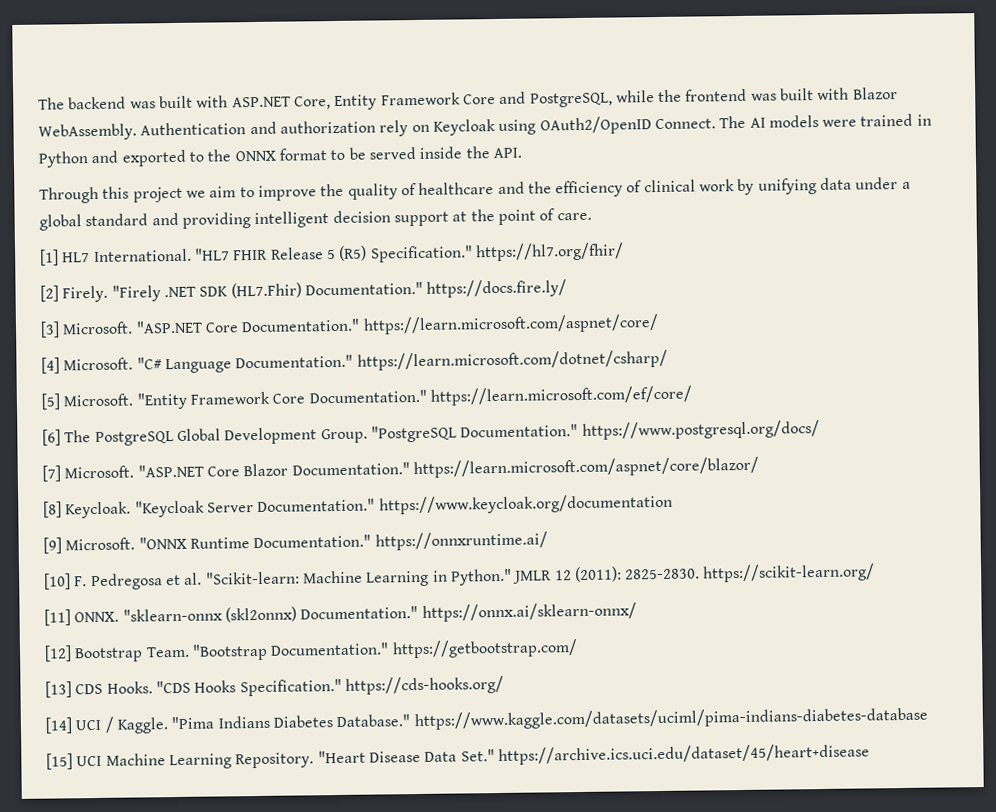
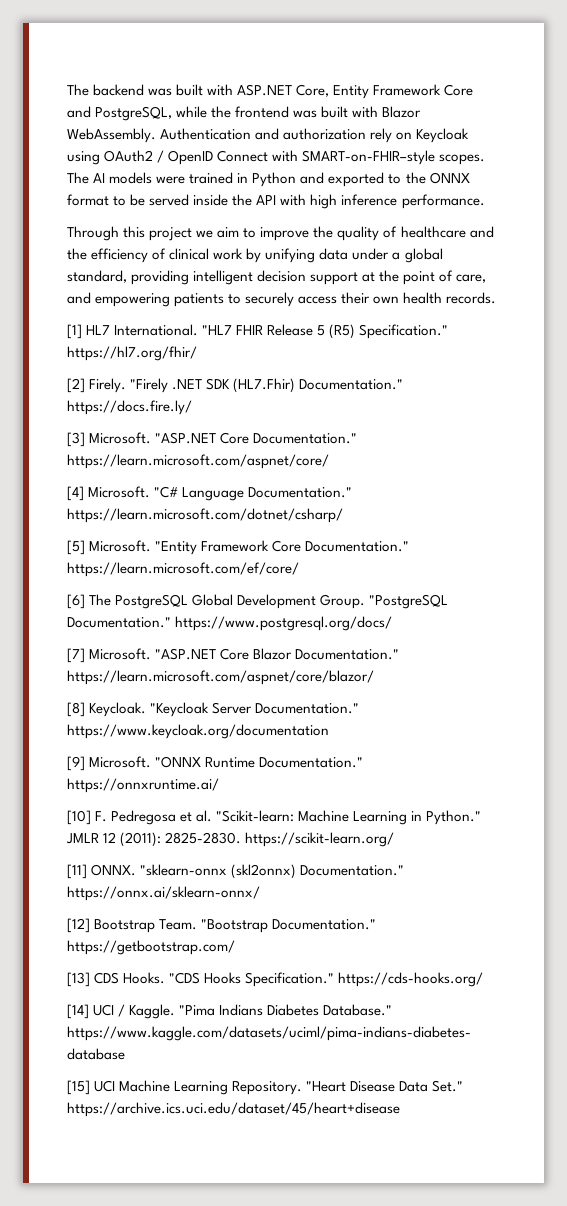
- Authentication and authorization rely on Keycloak using OAuth2/OpenID Connect.
+ Authentication and authorization rely on Keycloak using OAuth2 / OpenID Connect with SMART-on-FHIR–style scopes.
- The AI models were trained in Python and exported to the ONNX format to be served inside the API.
+ The AI models were trained in Python and exported to the ONNX format to be served inside the API with high inference performance.
- Through this project we aim to improve the quality of healthcare and the efficiency of clinical work by unifying data under a global standard and providing intelligent decision support at the point of care.
+ Through this project we aim to improve the quality of healthcare and the efficiency of clinical work by unifying data under a global standard, providing intelligent decision support at the point of care, and empowering patients to securely access their own health records.

